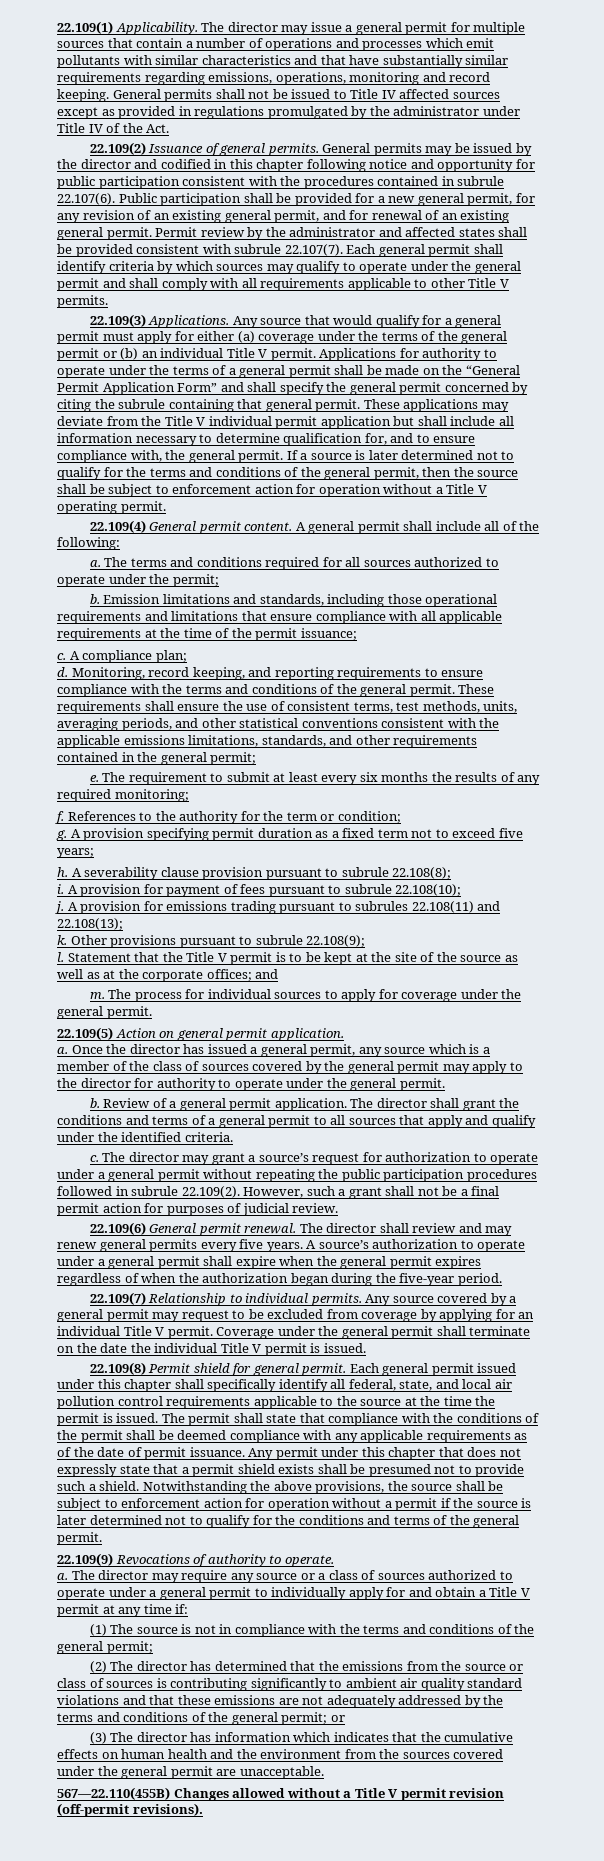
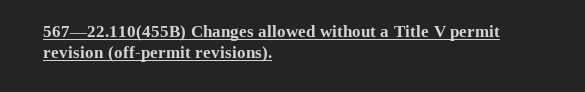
- 22.109(1) Applicability. The director may issue a general permit for multiple sources that contain a number of operations and processes which emit pollutants with similar characteristics and that have substantially similar requirements regarding emissions, operations, monitoring and record keeping. General permits shall not be issued to Title IV affected sources except as provided in regulations promulgated by the administrator under Title IV of the Act.
- 22.109(2) Issuance of general permits. General permits may be issued by the director and codified in this chapter following notice and opportunity for public participation consistent with the procedures contained in subrule 22.107(6). Public participation shall be provided for a new general permit, for any revision of an existing general permit, and for renewal of an existing general permit. Permit review by the administrator and affected states shall be provided consistent with subrule 22.107(7). Each general permit shall identify criteria by which sources may qualify to operate under the general permit and shall comply with all requirements applicable to other Title V permits.
- 22.109(3) Applications. Any source that would qualify for a general permit must apply for either (a) coverage under the terms of the general permit or (b) an individual Title V permit. Applications for authority to operate under the terms of a general permit shall be made on the “General Permit Application Form” and shall specify the general permit concerned by citing the subrule containing that general permit. These applications may deviate from the Title V individual permit application but shall include all information necessary to determine qualification for, and to ensure compliance with, the general permit. If a source is later determined not to qualify for the terms and conditions of the general permit, then the source shall be subject to enforcement action for operation without a Title V operating permit.
- 22.109(4) General permit content. A general permit shall include all of the following:
- a. The terms and conditions required for all sources authorized to operate under the permit;
- b. Emission limitations and standards, including those operational requirements and limitations that ensure compliance with all applicable requirements at the time of the permit issuance;
- c. A compliance plan;
- d. Monitoring, record keeping, and reporting requirements to ensure compliance with the terms and conditions of the general permit. These requirements shall ensure the use of consistent terms, test methods, units, averaging periods, and other statistical conventions consistent with the applicable emissions limitations, standards, and other requirements contained in the general permit;
- e. The requirement to submit at least every six months the results of any required monitoring;
- f. References to the authority for the term or condition;
- g. A provision specifying permit duration as a fixed term not to exceed five years;
- h. A severability clause provision pursuant to subrule 22.108(8);
- i. A provision for payment of fees pursuant to subrule 22.108(10);
- j. A provision for emissions trading pursuant to subrules 22.108(11) and 22.108(13);
- k. Other provisions pursuant to subrule 22.108(9);
- l. Statement that the Title V permit is to be kept at the site of the source as well as at the corporate offices; and
- m. The process for individual sources to apply for coverage under the general permit.
- 22.109(5) Action on general permit application.
- a. Once the director has issued a general permit, any source which is a member of the class of sources covered by the general permit may apply to the director for authority to operate under the general permit.
- b. Review of a general permit application. The director shall grant the conditions and terms of a general permit to all sources that apply and qualify under the identified criteria.
- c. The director may grant a source’s request for authorization to operate under a general permit without repeating the public participation procedures followed in subrule 22.109(2). However, such a grant shall not be a final permit action for purposes of judicial review.
- 22.109(6) General permit renewal. The director shall review and may renew general permits every five years. A source’s authorization to operate under a general permit shall expire when the general permit expires regardless of when the authorization began during the five-year period.
- 22.109(7) Relationship to individual permits. Any source covered by a general permit may request to be excluded from coverage by applying for an individual Title V permit. Coverage under the general permit shall terminate on the date the individual Title V permit is issued.
- 22.109(8) Permit shield for general permit. Each general permit issued under this chapter shall specifically identify all federal, state, and local air pollution control requirements applicable to the source at the time the permit is issued. The permit shall state that compliance with the conditions of the permit shall be deemed compliance with any applicable requirements as of the date of permit issuance. Any permit under this chapter that does not expressly state that a permit shield exists shall be presumed not to provide such a shield. Notwithstanding the above provisions, the source shall be subject to enforcement action for operation without a permit if the source is later determined not to qualify for the conditions and terms of the general permit.
- 22.109(9) Revocations of authority to operate.
- a. The director may require any source or a class of sources authorized to operate under a general permit to individually apply for and obtain a Title V permit at any time if:
- (1) The source is not in compliance with the terms and conditions of the general permit;
- (2) The director has determined that the emissions from the source or class of sources is contributing significantly to ambient air quality standard violations and that these emissions are not adequately addressed by the terms and conditions of the general permit; or
- (3) The director has information which indicates that the cumulative effects on human health and the environment from the sources covered under the general permit are unacceptable.

